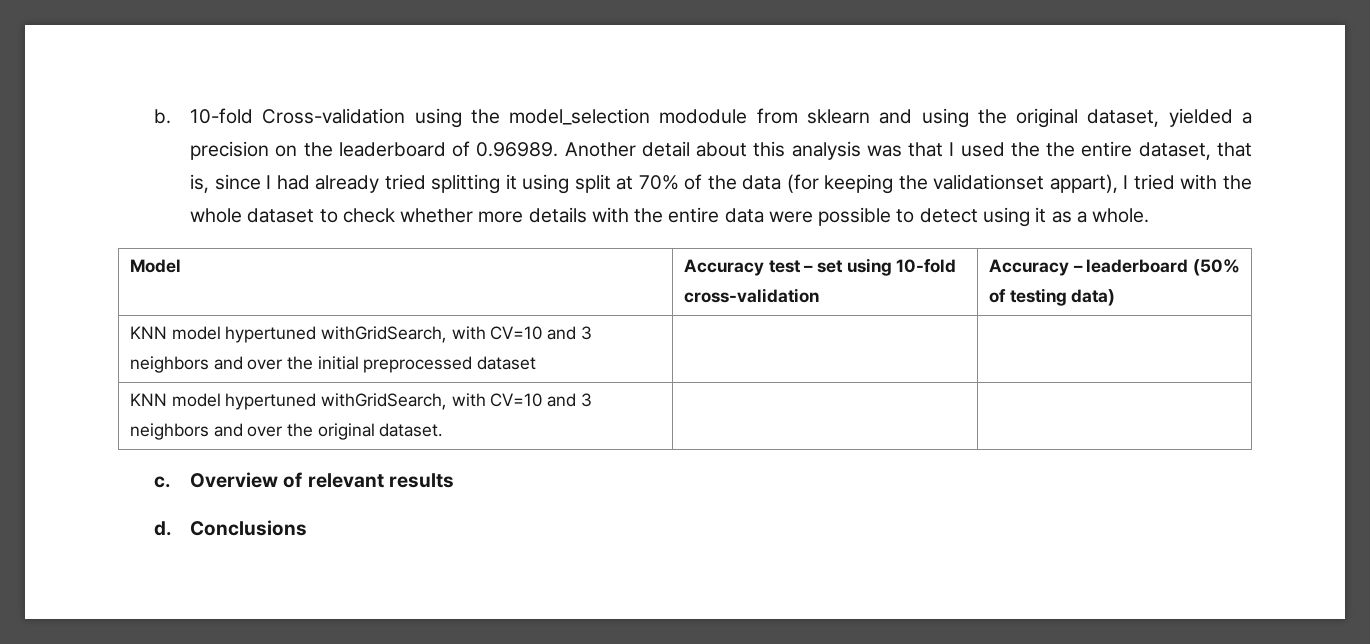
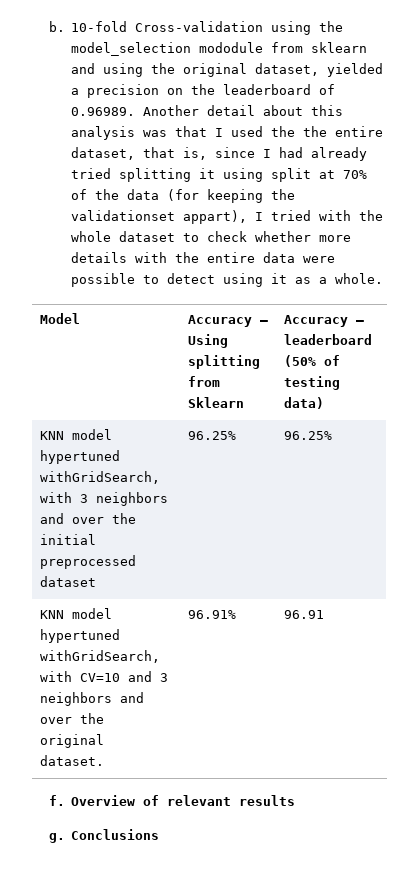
- Model | Accuracy test – set using 10-fold cross-validation | Accuracy – leaderboard (50% of testing data)
+ Model | Accuracy – Using splitting from Sklearn | Accuracy – leaderboard (50% of testing data)
- KNN model hypertuned withGridSearch, with CV=10 and 3 neighbors and over the initial preprocessed dataset | |
+ KNN model hypertuned withGridSearch, with 3 neighbors and over the initial preprocessed dataset | 96.25% | 96.25%
- KNN model hypertuned withGridSearch, with CV=10 and 3 neighbors and over the original dataset. | |
- c.
+ KNN model hypertuned withGridSearch, with CV=10 and 3 neighbors and over the original dataset. | 96.91% | 96.91
+ f.
- d.
+ g.

